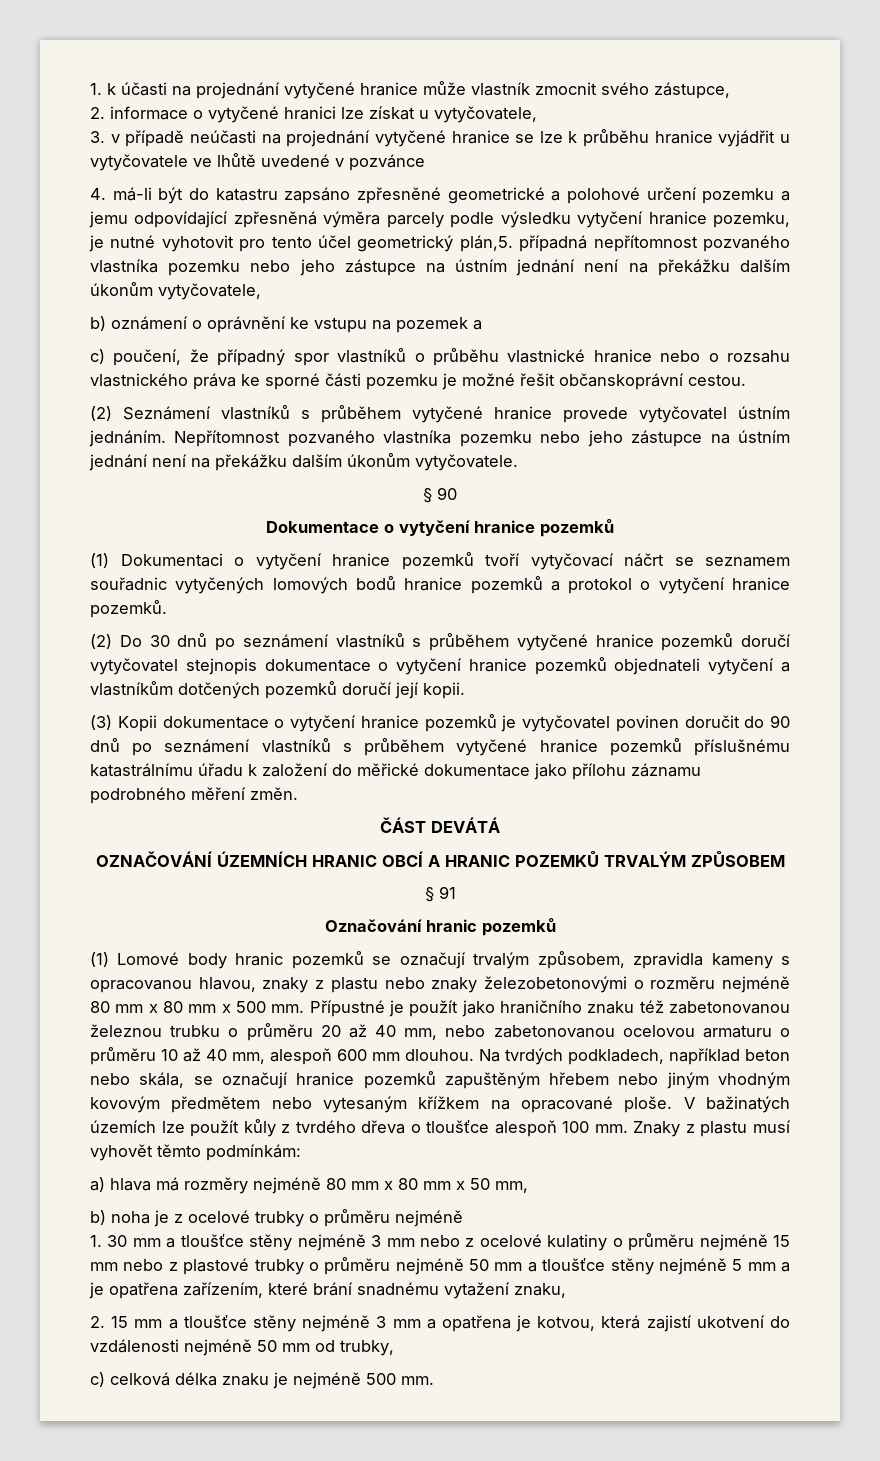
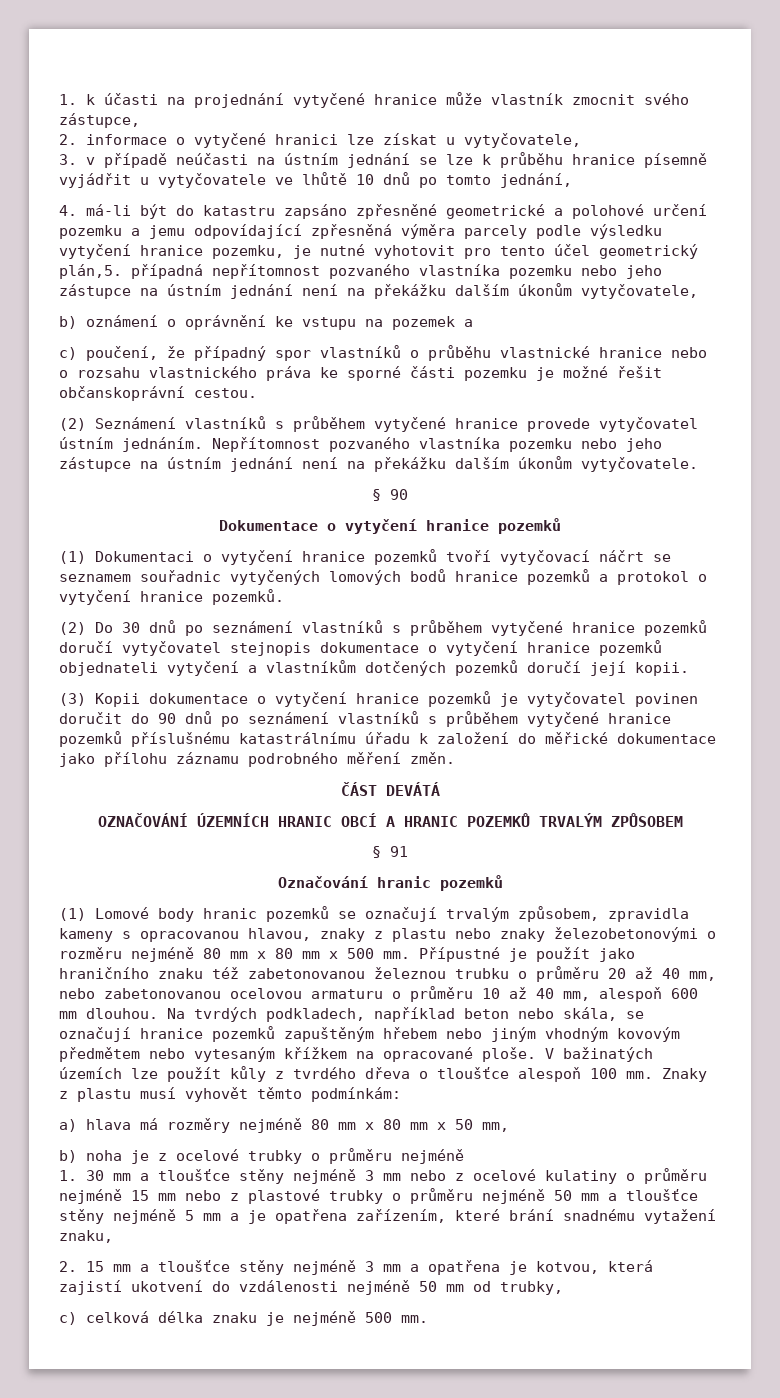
- 3. v případě neúčasti na projednání vytyčené hranice se lze k průběhu hranice vyjádřit u vytyčovatele ve lhůtě uvedené v pozvánce
+ 3. v případě neúčasti na ústním jednání se lze k průběhu hranice písemně vyjádřit u vytyčovatele ve lhůtě 10 dnů po tomto jednání,

